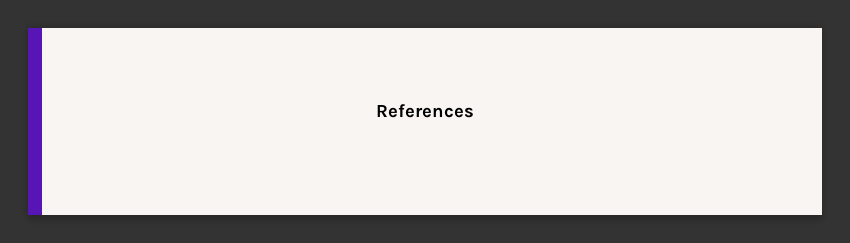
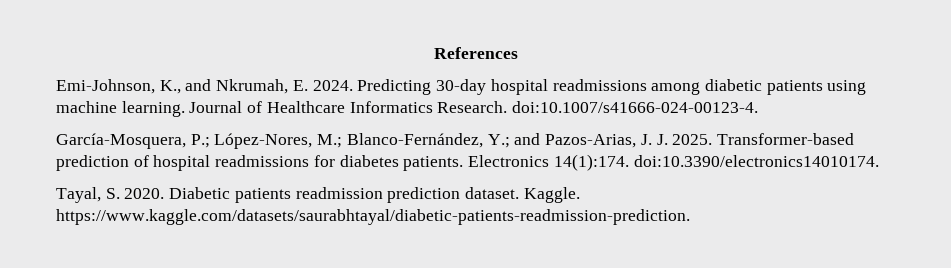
+ Emi-Johnson, K., and Nkrumah, E. 2024. Predicting 30-day hospital readmissions among diabetic patients using machine learning. Journal of Healthcare Informatics Research. doi:10.1007/s41666-024-00123-4.
+ García-Mosquera, P.; López-Nores, M.; Blanco-Fernández, Y.; and Pazos-Arias, J. J. 2025. Transformer-based prediction of hospital readmissions for diabetes patients. Electronics 14(1):174. doi:10.3390/electronics14010174.
+ Tayal, S. 2020. Diabetic patients readmission prediction dataset. Kaggle. https://www.kaggle.com/datasets/saurabhtayal/diabetic-patients-readmission-prediction.

